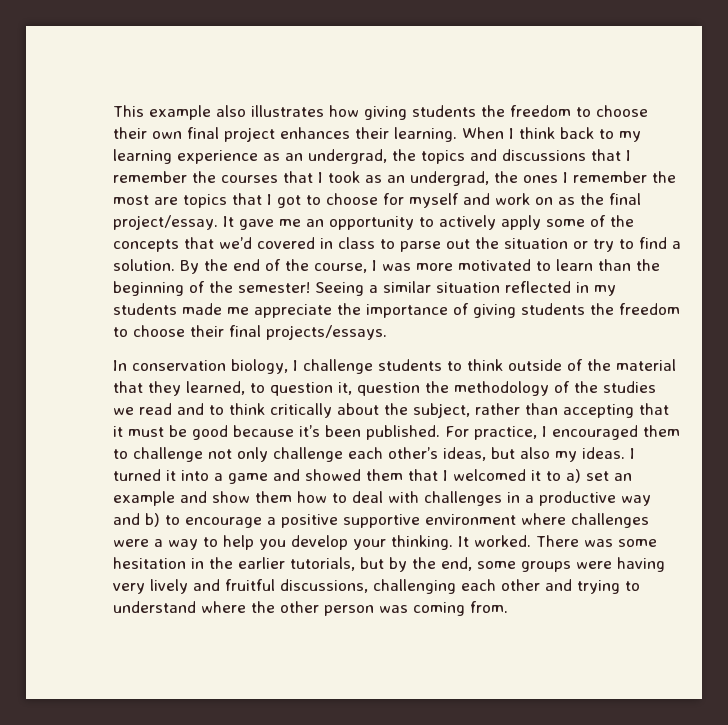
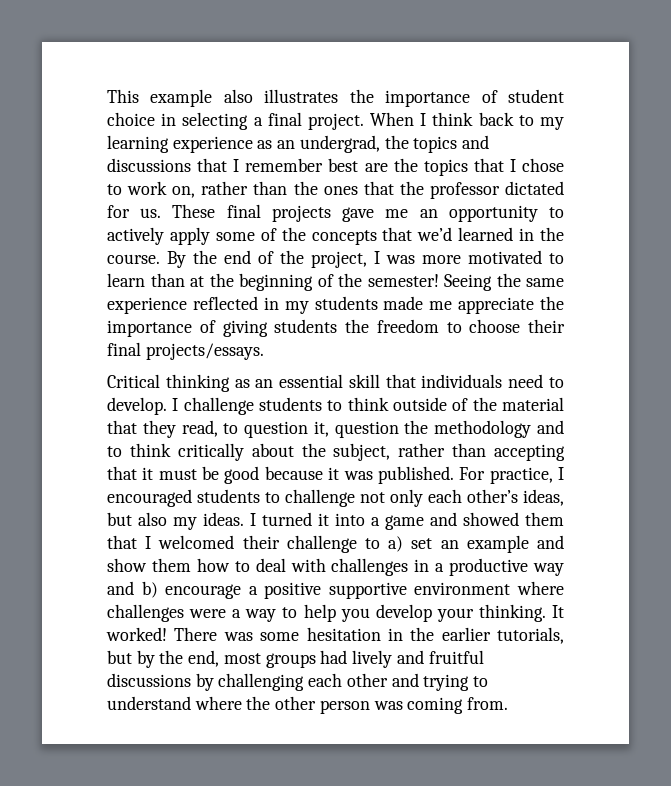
- This example also illustrates how giving students the freedom to choose their own final project enhances their learning.
+ This example also illustrates the importance of student choice in selecting a final project.
- When I think back to my learning experience as an undergrad, the topics and discussions that I remember the courses that I took as an undergrad, the ones I remember the most are topics that I got to choose for myself and work on as the final project/essay. It gave me an opportunity to actively apply some of the concepts that we’d covered in class to parse out the situation or try to find a solution.
+ When I think back to my learning experience as an undergrad, the topics and discussions that I remember best are the topics that I chose to work on, rather than the ones that the professor dictated for us. These final projects gave me an opportunity to actively apply some of the concepts that we’d learned in the course.
- By the end of the course, I was more motivated to learn than the beginning of the semester!
+ By the end of the project, I was more motivated to learn than at the beginning of the semester!
- Seeing a similar situation reflected in my students made me appreciate the importance of giving students the freedom to choose their final projects/essays.
+ Seeing the same experience reflected in my students made me appreciate the importance of giving students the freedom to choose their final projects/essays.
- In conservation biology, I challenge students to think outside of the material that they learned, to question it, question the methodology of the studies we read and to think critically about the subject, rather than accepting that it must be good because it’s been published.
+ Critical thinking as an essential skill that individuals need to develop. I challenge students to think outside of the material that they read, to question it, question the methodology and to think critically about the subject, rather than accepting that it must be good because it was published.
- For practice, I encouraged them to challenge not only challenge each other’s ideas, but also my ideas.
+ For practice, I encouraged students to challenge not only each other’s ideas, but also my ideas.
- I turned it into a game and showed them that I welcomed it to a) set an example and show them how to deal with challenges in a productive way and b) to encourage a positive supportive environment where challenges were a way to help you develop your thinking.
+ I turned it into a game and showed them that I welcomed their challenge to a) set an example and show them how to deal with challenges in a productive way and b) encourage a positive supportive environment where challenges were a way to help you develop your thinking.
- It worked.
+ It worked!
- There was some hesitation in the earlier tutorials, but by the end, some groups were having very lively and fruitful discussions, challenging each other and trying to understand where the other person was coming from.
+ There was some hesitation in the earlier tutorials, but by the end, most groups had lively and fruitful discussions by challenging each other and trying to understand where the other person was coming from.

